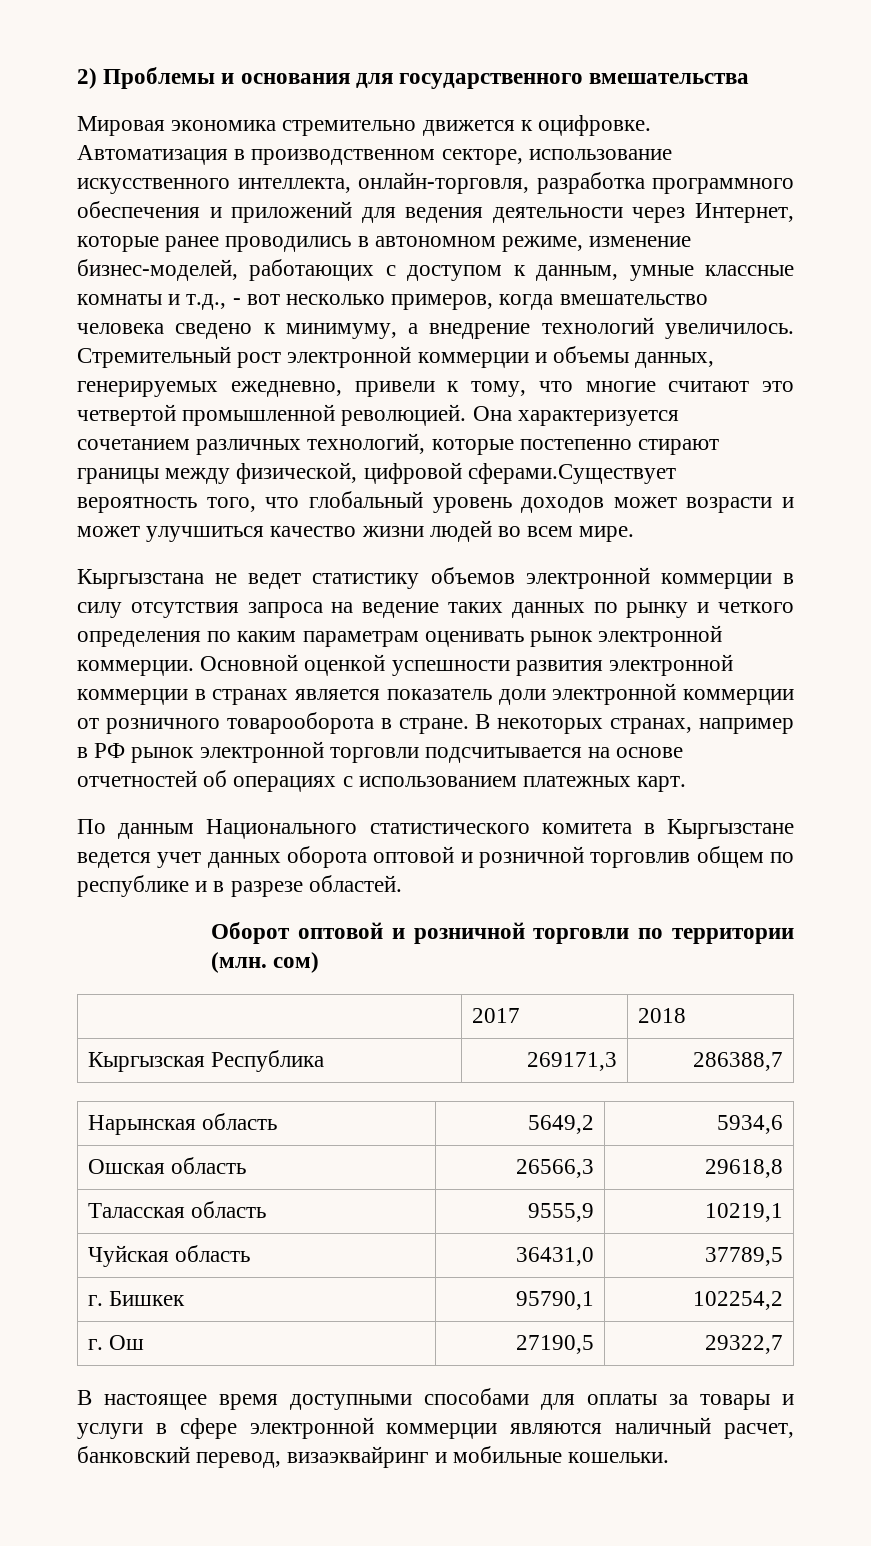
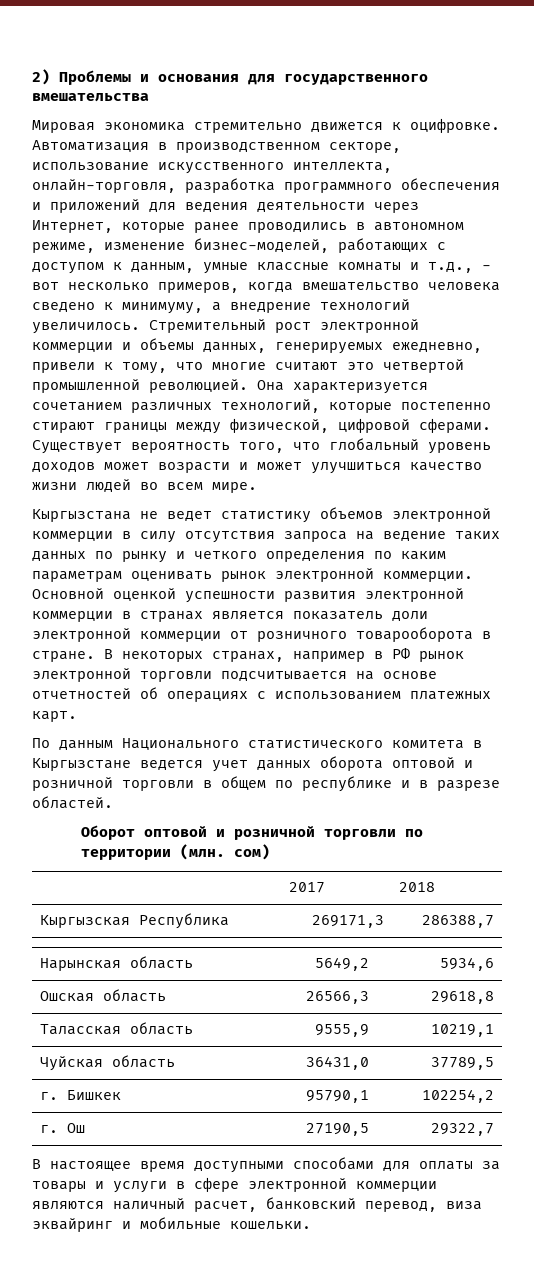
- Она характеризуется сочетанием различных технологий, которые постепенно стирают границы между физической, цифровой сферами.Существует вероятность того, что глобальный уровень доходов может возрасти и может улучшиться качество жизни людей во всем мире.
+ Она характеризуется сочетанием различных технологий, которые постепенно стирают границы между физической, цифровой сферами. Существует вероятность того, что глобальный уровень доходов может возрасти и может улучшиться качество жизни людей во всем мире.
- По данным Национального статистического комитета в Кыргызстане ведется учет данных оборота оптовой и розничной торговлив общем по республике и в разрезе областей.
+ По данным Национального статистического комитета в Кыргызстане ведется учет данных оборота оптовой и розничной торговли в общем по республике и в разрезе областей.
- В настоящее время доступными способами для оплаты за товары и услуги в сфере электронной коммерции являются наличный расчет, банковский перевод, визаэквайринг и мобильные кошельки.
+ В настоящее время доступными способами для оплаты за товары и услуги в сфере электронной коммерции являются наличный расчет, банковский перевод, виза эквайринг и мобильные кошельки.

